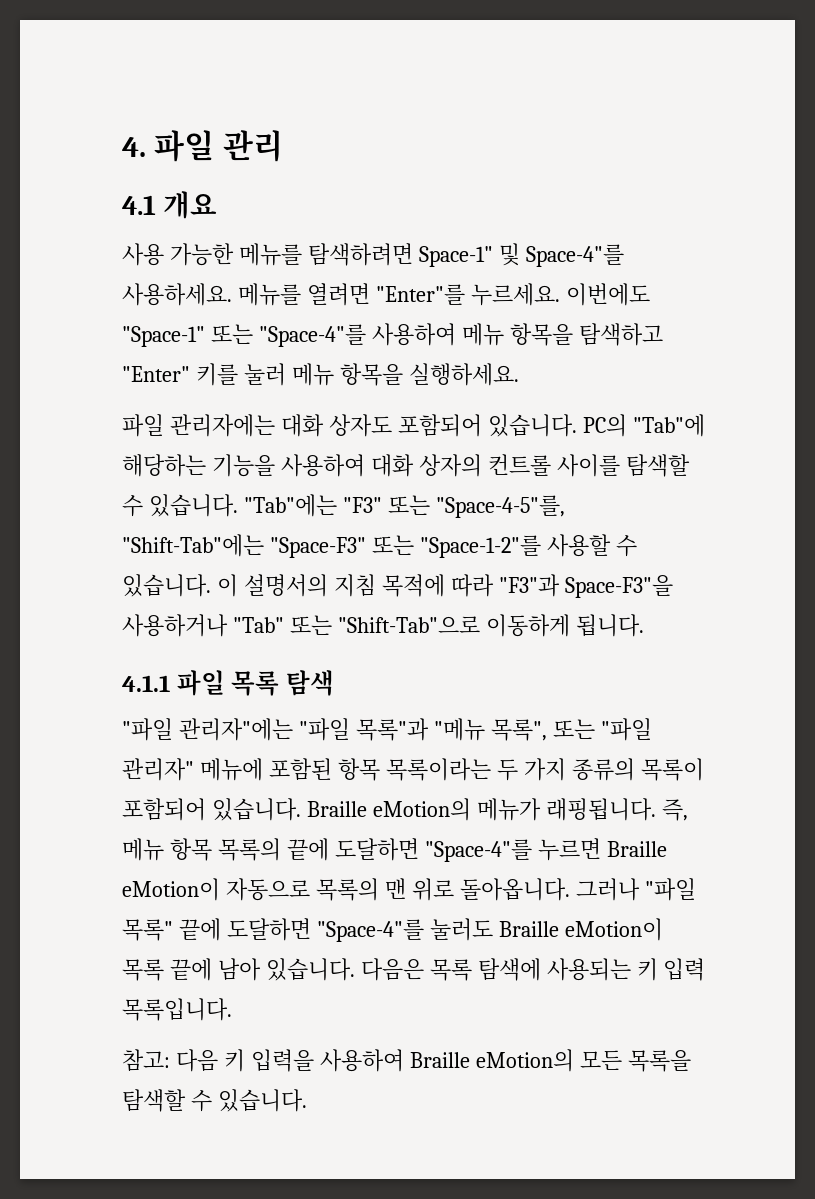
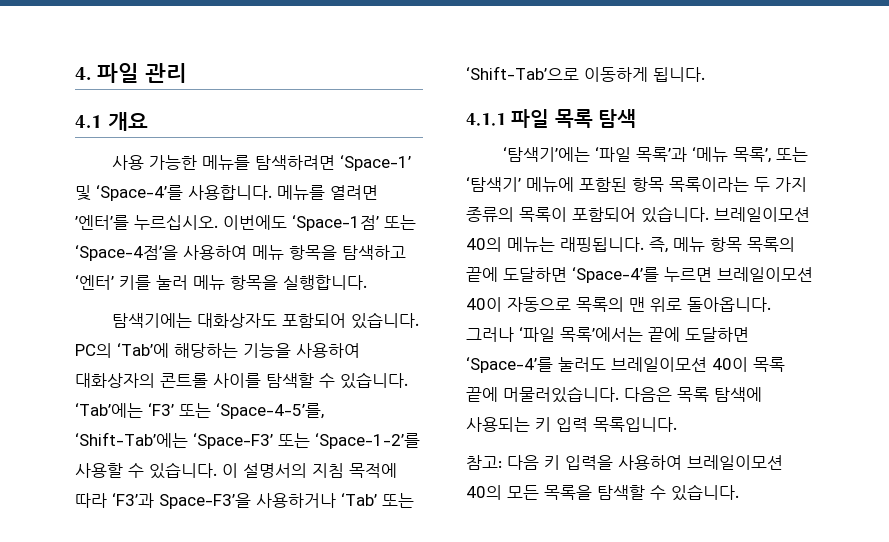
- 사용 가능한 메뉴를 탐색하려면 Space-1" 및 Space-4"를 사용하세요. 메뉴를 열려면 "Enter"를 누르세요. 이번에도 "Space-1" 또는 "Space-4"를 사용하여 메뉴 항목을 탐색하고 "Enter" 키를 눌러 메뉴 항목을 실행하세요.
- 파일 관리자에는 대화 상자도 포함되어 있습니다.
+ 사용 가능한 메뉴를 탐색하려면 ‘Space-1’ 및 ‘Space-4’를 사용합니다. 메뉴를 열려면 ’엔터’를 누르십시오. 이번에도 ‘Space-1점’ 또는 ‘Space-4점’을 사용하여 메뉴 항목을 탐색하고 ‘엔터’ 키를 눌러 메뉴 항목을 실행합니다.
+ 탐색기에는 대화상자도 포함되어 있습니다.
- PC의 "Tab"에 해당하는 기능을 사용하여 대화 상자의 컨트롤 사이를 탐색할 수 있습니다.
+ PC의 ‘Tab’에 해당하는 기능을 사용하여 대화상자의 콘트롤 사이를 탐색할 수 있습니다.
- "Tab"에는 "F3" 또는 "Space-4-5"를, "Shift-Tab"에는 "Space-F3" 또는 "Space-1-2"를 사용할 수 있습니다.
+ ‘Tab’에는 ‘F3’ 또는 ‘Space-4-5’를, ‘Shift-Tab’에는 ‘Space-F3’ 또는 ‘Space-1-2’를 사용할 수 있습니다.
- 이 설명서의 지침 목적에 따라 "F3"과 Space-F3"을 사용하거나 "Tab" 또는 "Shift-Tab"으로 이동하게 됩니다.
+ 이 설명서의 지침 목적에 따라 ‘F3’과 Space-F3’을 사용하거나 ‘Tab’ 또는 ‘Shift-Tab’으로 이동하게 됩니다.
- "파일 관리자"에는 "파일 목록"과 "메뉴 목록", 또는 "파일 관리자" 메뉴에 포함된 항목 목록이라는 두 가지 종류의 목록이 포함되어 있습니다.
+ ‘탐색기’에는 ‘파일 목록’과 ‘메뉴 목록’, 또는 ‘탐색기’ 메뉴에 포함된 항목 목록이라는 두 가지 종류의 목록이 포함되어 있습니다.
- Braille eMotion의 메뉴가 래핑됩니다.
+ 브레일이모션 40의 메뉴는 래핑됩니다.
- 즉, 메뉴 항목 목록의 끝에 도달하면 "Space-4"를 누르면 Braille eMotion이 자동으로 목록의 맨 위로 돌아옵니다.
+ 즉, 메뉴 항목 목록의 끝에 도달하면 ‘Space-4’를 누르면 브레일이모션 40이 자동으로 목록의 맨 위로 돌아옵니다.
- 그러나 "파일 목록" 끝에 도달하면 "Space-4"를 눌러도 Braille eMotion이 목록 끝에 남아 있습니다.
+ 그러나 ‘파일 목록’에서는 끝에 도달하면 ‘Space-4’를 눌러도 브레일이모션 40이 목록 끝에 머물러있습니다.
- 참고: 다음 키 입력을 사용하여 Braille eMotion의 모든 목록을 탐색할 수 있습니다.
+ 참고: 다음 키 입력을 사용하여 브레일이모션 40의 모든 목록을 탐색할 수 있습니다.

